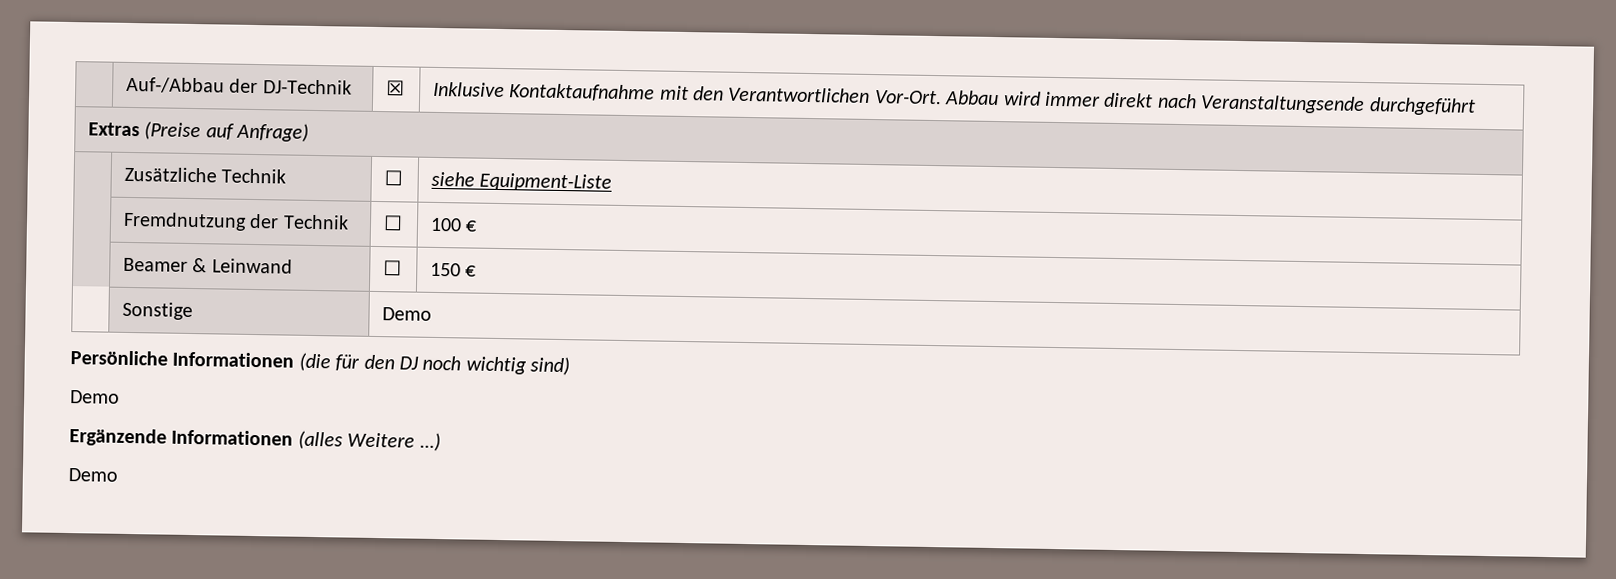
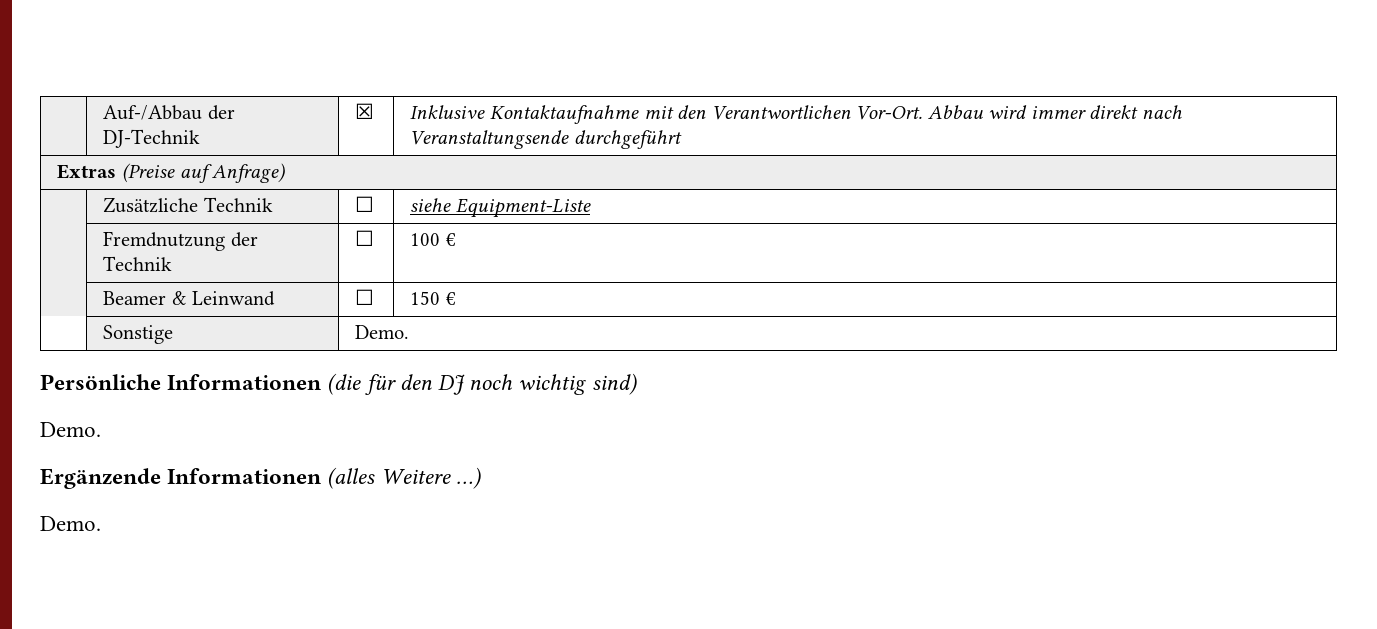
- | Sonstige | Demo
+ | Sonstige | Demo.
  Persönliche Informationen (die für den DJ noch wichtig sind)
- Demo
+ Demo.
  Ergänzende Informationen (alles Weitere …)
- Demo
+ Demo.

